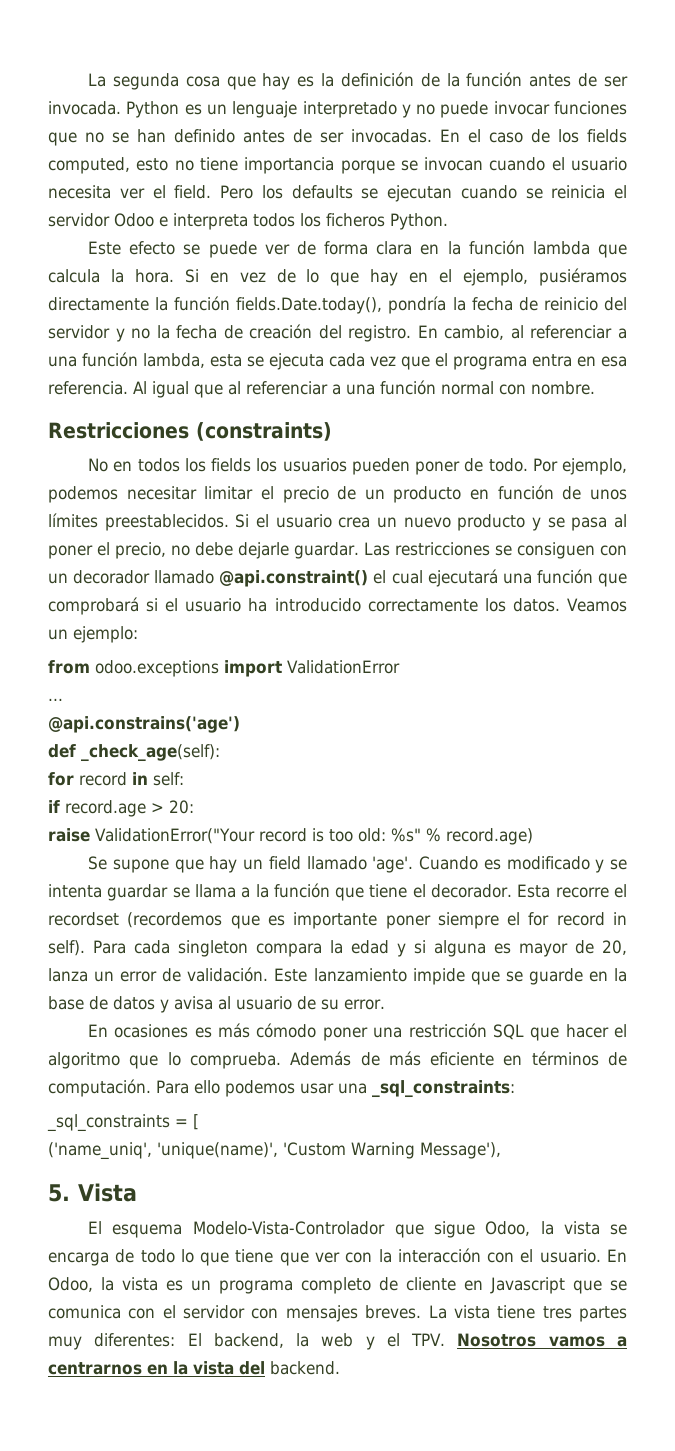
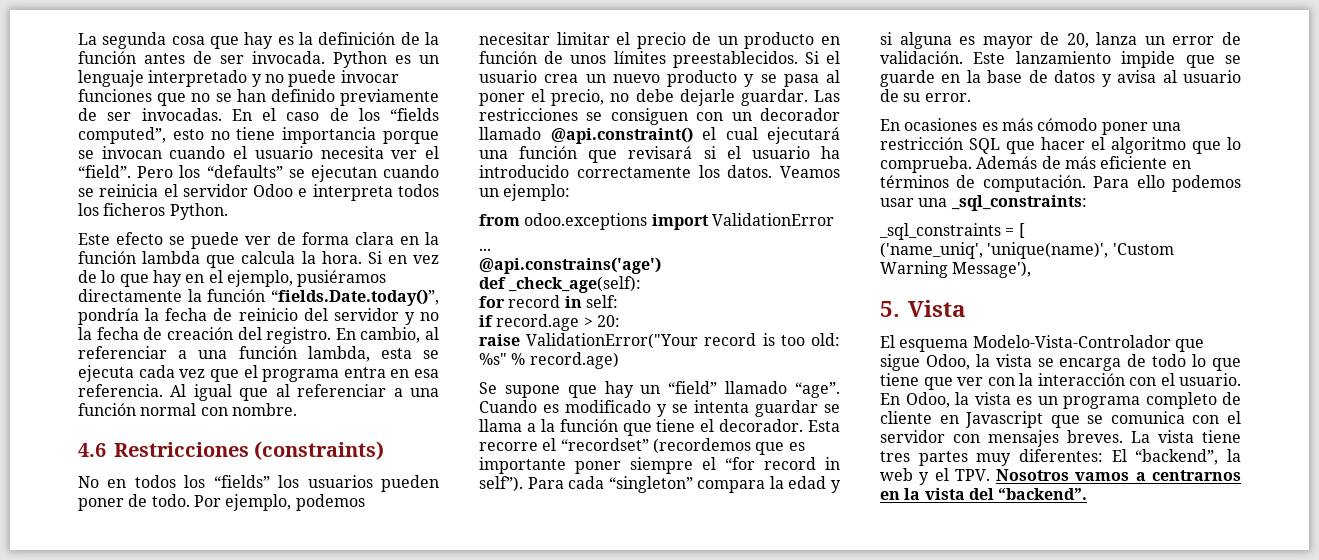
- Python es un lenguaje interpretado y no puede invocar funciones que no se han definido antes de ser invocadas.
+ Python es un lenguaje interpretado y no puede invocar funciones que no se han definido previamente de ser invocadas.
- En el caso de los fields computed, esto no tiene importancia porque se invocan cuando el usuario necesita ver el field.
+ En el caso de los “fields computed”, esto no tiene importancia porque se invocan cuando el usuario necesita ver el “field”.
- Pero los defaults se ejecutan cuando se reinicia el servidor Odoo e interpreta todos los ficheros Python.
+ Pero los “defaults” se ejecutan cuando se reinicia el servidor Odoo e interpreta todos los ficheros Python.
- Si en vez de lo que hay en el ejemplo, pusiéramos directamente la función fields.Date.today(), pondría la fecha de reinicio del servidor y no la fecha de creación del registro.
+ Si en vez de lo que hay en el ejemplo, pusiéramos directamente la función “fields.Date.today()”, pondría la fecha de reinicio del servidor y no la fecha de creación del registro.
- Restricciones (constraints)
+ 4.6 Restricciones (constraints)
- No en todos los fields los usuarios pueden poner de todo.
+ No en todos los “fields” los usuarios pueden poner de todo.
- Las restricciones se consiguen con un decorador llamado @api.constraint() el cual ejecutará una función que comprobará si el usuario ha introducido correctamente los datos.
+ Las restricciones se consiguen con un decorador llamado @api.constraint() el cual ejecutará una función que revisará si el usuario ha introducido correctamente los datos.
- Se supone que hay un field llamado 'age'.
+ Se supone que hay un “field” llamado “age”.
- Esta recorre el recordset (recordemos que es importante poner siempre el for record in self).
+ Esta recorre el “recordset” (recordemos que es importante poner siempre el “for record in self”).
- Para cada singleton compara la edad y si alguna es mayor de 20, lanza un error de validación.
+ Para cada “singleton” compara la edad y si alguna es mayor de 20, lanza un error de validación.
- La vista tiene tres partes muy diferentes: El backend, la web y el TPV. Nosotros vamos a centrarnos en la vista del backend.
+ La vista tiene tres partes muy diferentes: El “backend”, la web y el TPV. Nosotros vamos a centrarnos en la vista del “backend”.

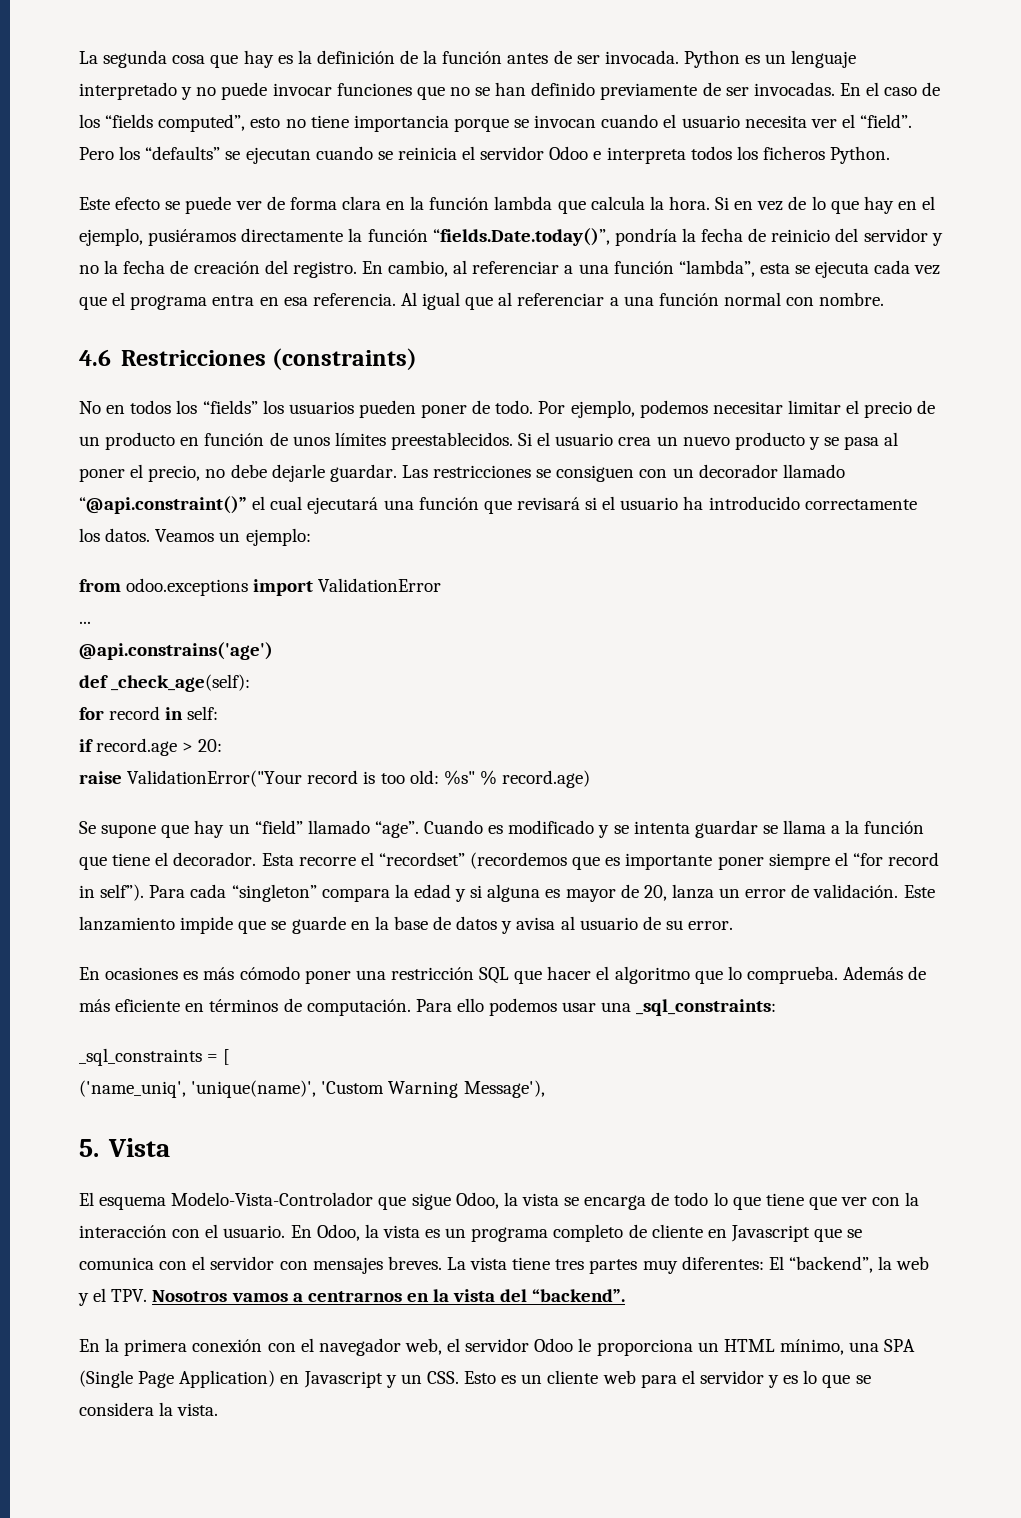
- En cambio, al referenciar a una función lambda, esta se ejecuta cada vez que el programa entra en esa referencia.
+ En cambio, al referenciar a una función “lambda”, esta se ejecuta cada vez que el programa entra en esa referencia.
- Las restricciones se consiguen con un decorador llamado @api.constraint() el cual ejecutará una función que revisará si el usuario ha introducido correctamente los datos.
+ Las restricciones se consiguen con un decorador llamado “@api.constraint()” el cual ejecutará una función que revisará si el usuario ha introducido correctamente los datos.
+ En la primera conexión con el navegador web, el servidor Odoo le proporciona un HTML mínimo, una SPA (Single Page Application) en Javascript y un CSS. Esto es un cliente web para el servidor y es lo que se considera la vista.

